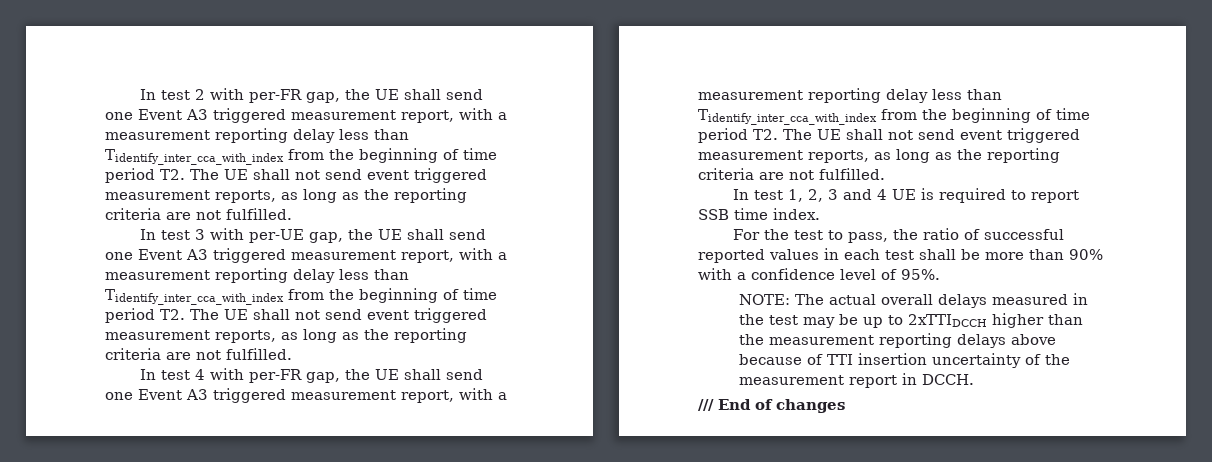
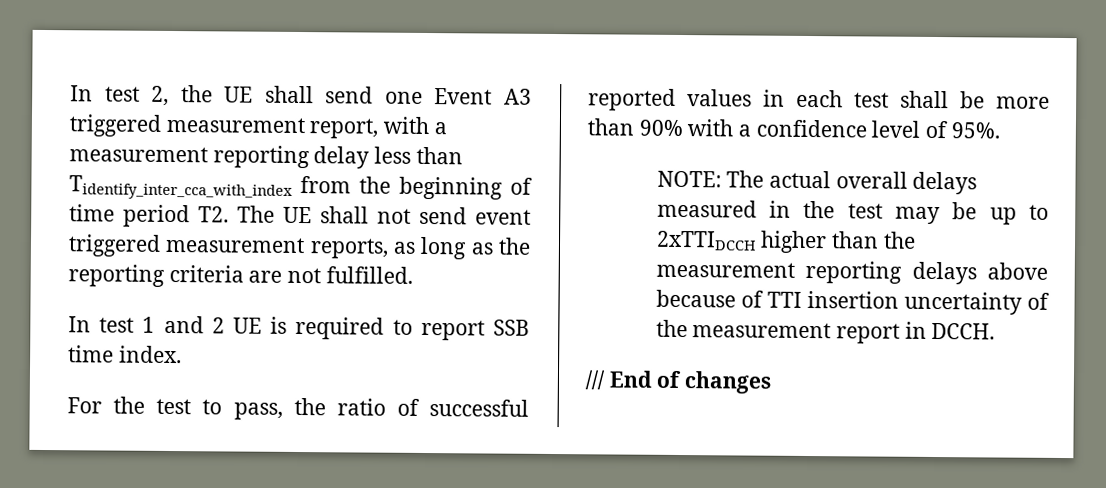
- In test 2 with per-FR gap, the UE shall send one Event A3 triggered measurement report, with a measurement reporting delay less than Tidentify_inter_cca_with_index from the beginning of time period T2. The UE shall not send event triggered measurement reports, as long as the reporting criteria are not fulfilled.
+ In test 2, the UE shall send one Event A3 triggered measurement report, with a measurement reporting delay less than Tidentify_inter_cca_with_index from the beginning of time period T2. The UE shall not send event triggered measurement reports, as long as the reporting criteria are not fulfilled.
- In test 3 with per-UE gap, the UE shall send one Event A3 triggered measurement report, with a measurement reporting delay less than Tidentify_inter_cca_with_index from the beginning of time period T2. The UE shall not send event triggered measurement reports, as long as the reporting criteria are not fulfilled.
- In test 4 with per-FR gap, the UE shall send one Event A3 triggered measurement report, with a measurement reporting delay less than Tidentify_inter_cca_with_index from the beginning of time period T2. The UE shall not send event triggered measurement reports, as long as the reporting criteria are not fulfilled.
- In test 1, 2, 3 and 4 UE is required to report SSB time index.
+ In test 1 and 2 UE is required to report SSB time index.

